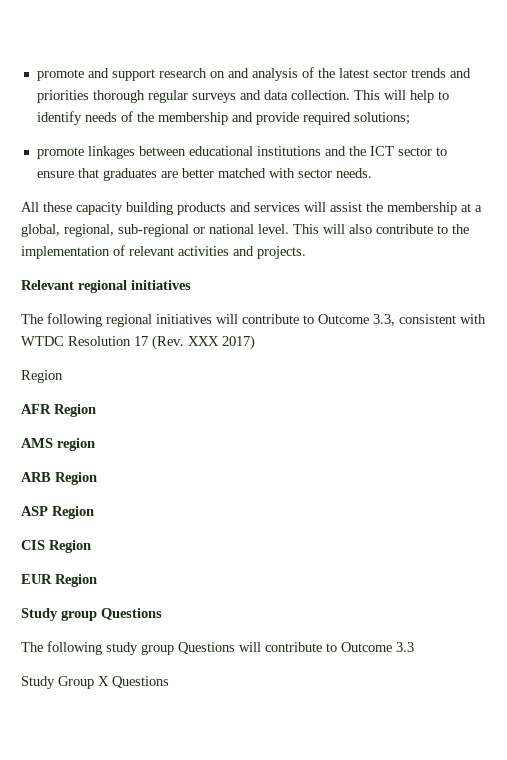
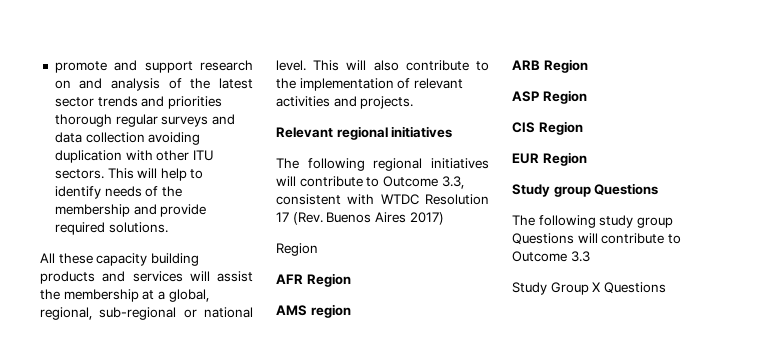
- promote and support research on and analysis of the latest sector trends and priorities thorough regular surveys and data collection.
+ promote and support research on and analysis of the latest sector trends and priorities thorough regular surveys and data collection avoiding duplication with other ITU sectors.
- This will help to identify needs of the membership and provide required solutions;
- promote linkages between educational institutions and the ICT sector to ensure that graduates are better matched with sector needs.
+ This will help to identify needs of the membership and provide required solutions.
- The following regional initiatives will contribute to Outcome 3.3, consistent with WTDC Resolution 17 (Rev. XXX 2017)
+ The following regional initiatives will contribute to Outcome 3.3, consistent with WTDC Resolution 17 (Rev. Buenos Aires 2017)

